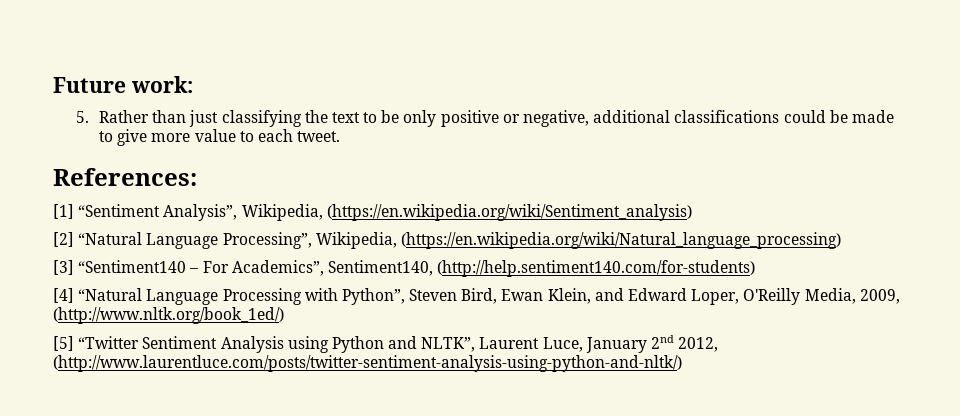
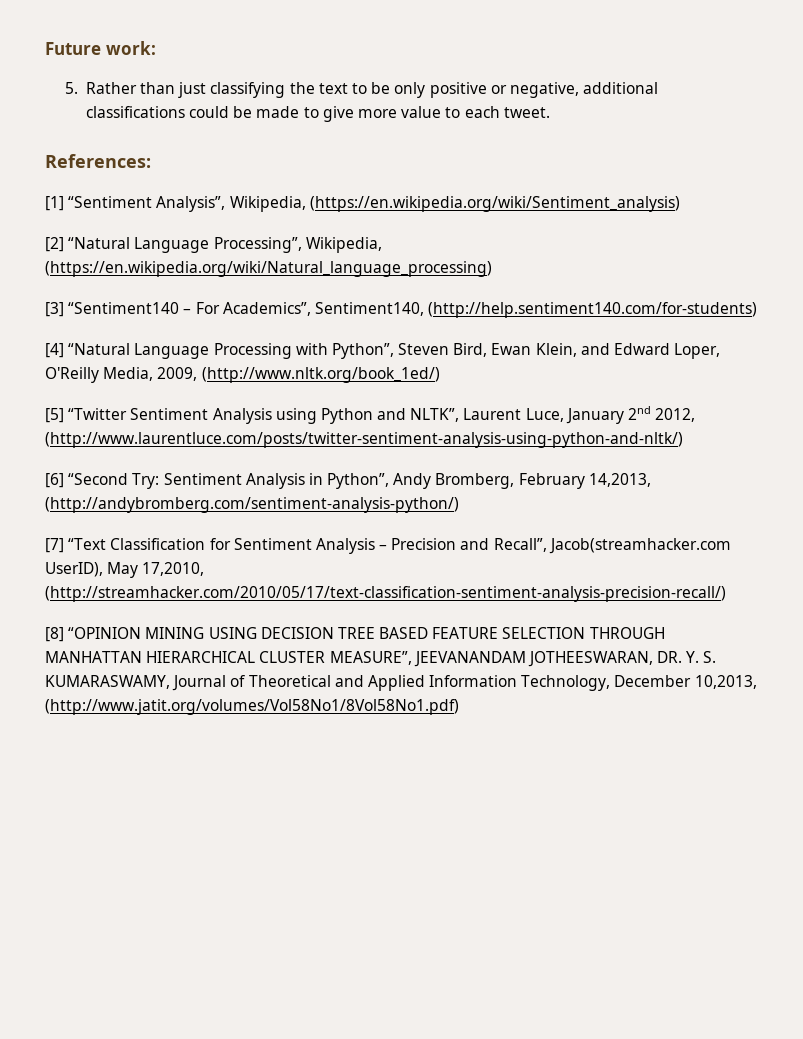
+ [6] “Second Try: Sentiment Analysis in Python”, Andy Bromberg, February 14,2013, (http://andybromberg.com/sentiment-analysis-python/)
+ [7] “Text Classification for Sentiment Analysis – Precision and Recall”, Jacob(streamhacker.com UserID), May 17,2010, (http://streamhacker.com/2010/05/17/text-classification-sentiment-analysis-precision-recall/)
+ [8] “OPINION MINING USING DECISION TREE BASED FEATURE SELECTION THROUGH MANHATTAN HIERARCHICAL CLUSTER MEASURE”, JEEVANANDAM JOTHEESWARAN, DR. Y. S. KUMARASWAMY, Journal of Theoretical and Applied Information Technology, December 10,2013, (http://www.jatit.org/volumes/Vol58No1/8Vol58No1.pdf)

